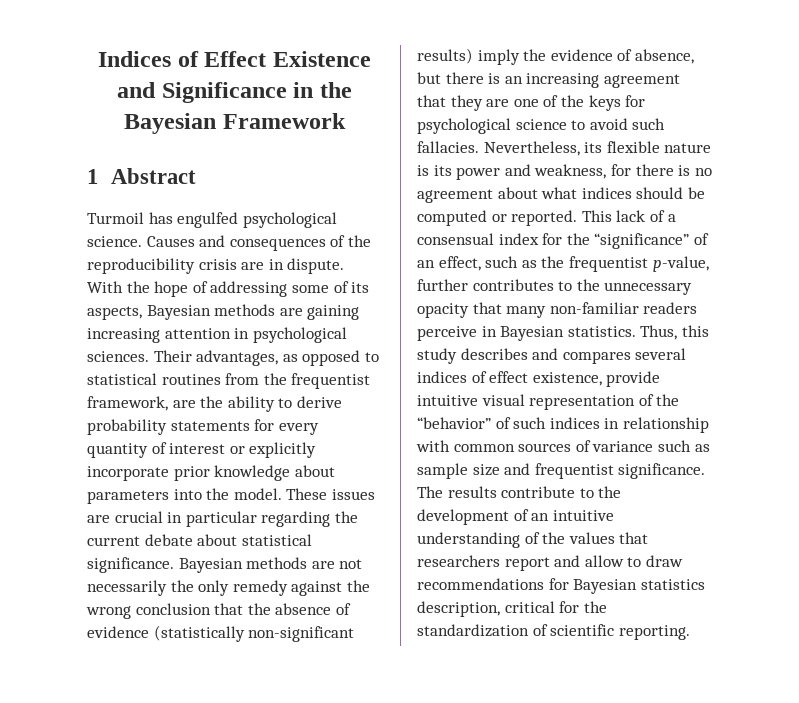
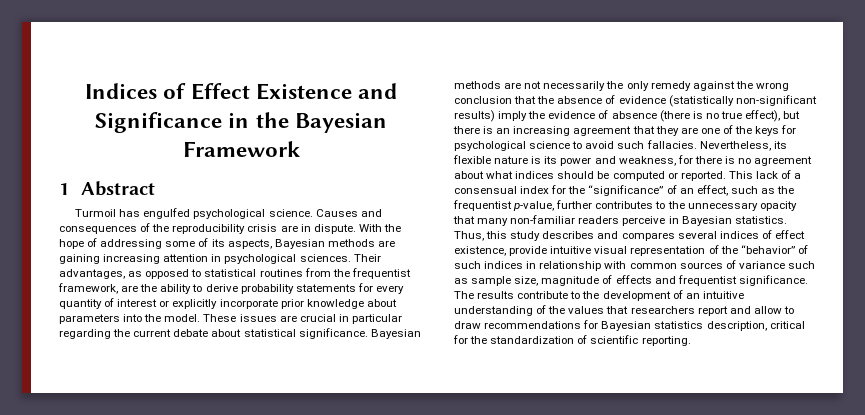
- Bayesian methods are not necessarily the only remedy against the wrong conclusion that the absence of evidence (statistically non-significant results) imply the evidence of absence, but there is an increasing agreement that they are one of the keys for psychological science to avoid such fallacies.
+ Bayesian methods are not necessarily the only remedy against the wrong conclusion that the absence of evidence (statistically non-significant results) imply the evidence of absence (there is no true effect), but there is an increasing agreement that they are one of the keys for psychological science to avoid such fallacies.
- Thus, this study describes and compares several indices of effect existence, provide intuitive visual representation of the “behavior” of such indices in relationship with common sources of variance such as sample size and frequentist significance.
+ Thus, this study describes and compares several indices of effect existence, provide intuitive visual representation of the “behavior” of such indices in relationship with common sources of variance such as sample size, magnitude of effects and frequentist significance.

